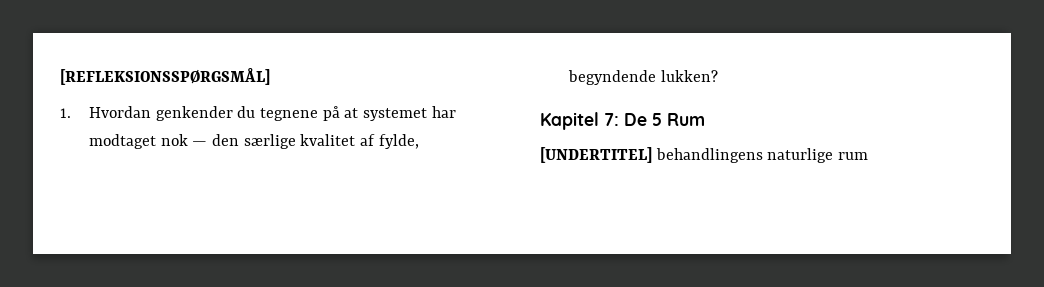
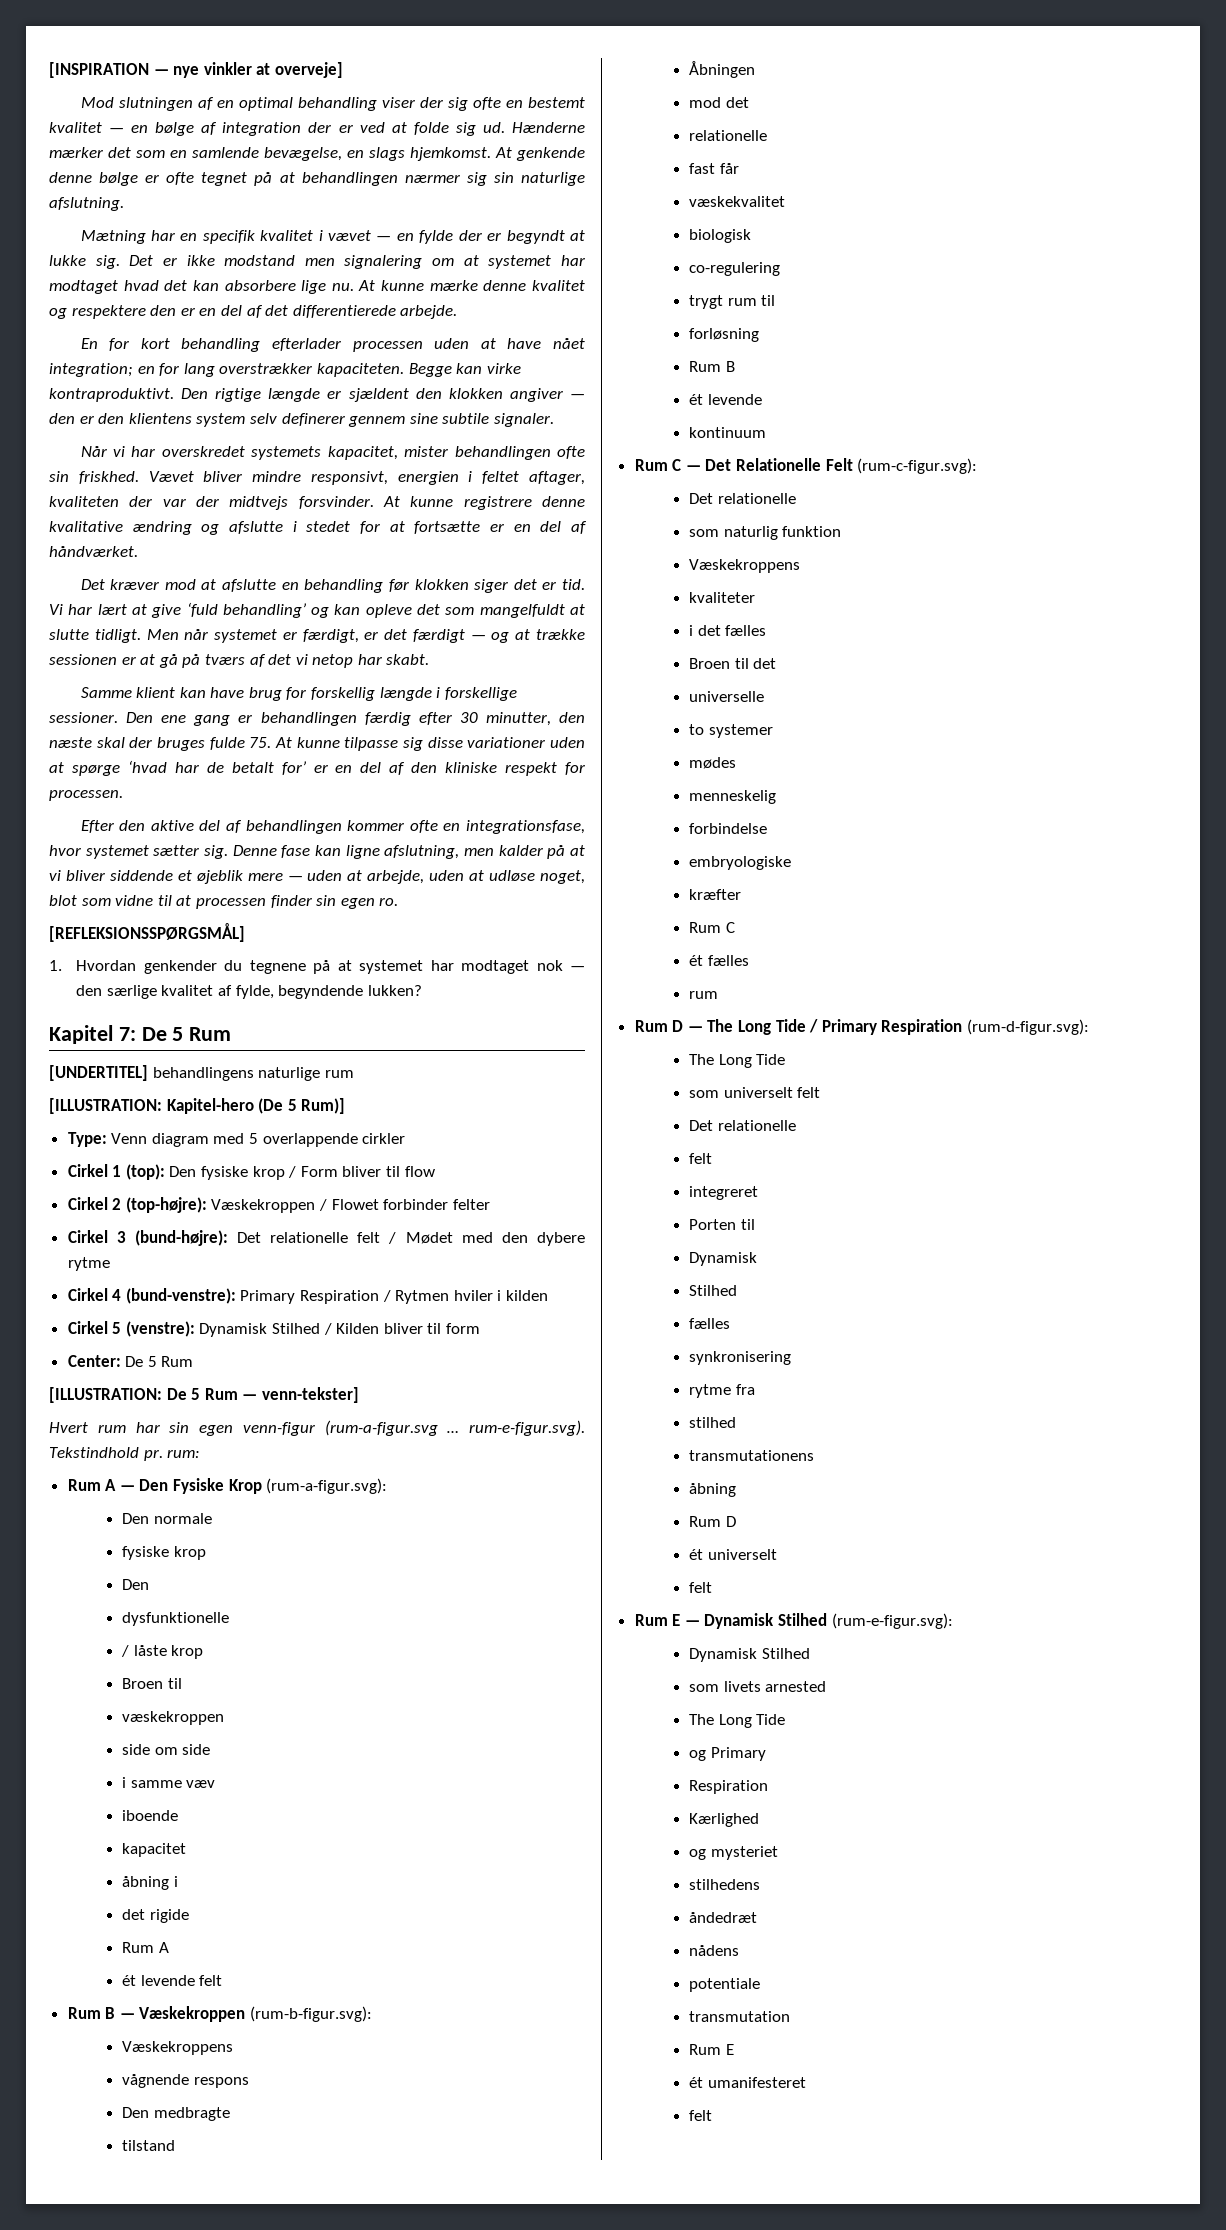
+ [INSPIRATION — nye vinkler at overveje]
+ Mod slutningen af en optimal behandling viser der sig ofte en bestemt kvalitet — en bølge af integration der er ved at folde sig ud. Hænderne mærker det som en samlende bevægelse, en slags hjemkomst. At genkende denne bølge er ofte tegnet på at behandlingen nærmer sig sin naturlige afslutning.
+ Mætning har en specifik kvalitet i vævet — en fylde der er begyndt at lukke sig. Det er ikke modstand men signalering om at systemet har modtaget hvad det kan absorbere lige nu. At kunne mærke denne kvalitet og respektere den er en del af det differentierede arbejde.
+ En for kort behandling efterlader processen uden at have nået integration; en for lang overstrækker kapaciteten. Begge kan virke kontraproduktivt. Den rigtige længde er sjældent den klokken angiver — den er den klientens system selv definerer gennem sine subtile signaler.
+ Når vi har overskredet systemets kapacitet, mister behandlingen ofte sin friskhed. Vævet bliver mindre responsivt, energien i feltet aftager, kvaliteten der var der midtvejs forsvinder. At kunne registrere denne kvalitative ændring og afslutte i stedet for at fortsætte er en del af håndværket.
+ Det kræver mod at afslutte en behandling før klokken siger det er tid. Vi har lært at give ‘fuld behandling’ og kan opleve det som mangelfuldt at slutte tidligt. Men når systemet er færdigt, er det færdigt — og at trække sessionen er at gå på tværs af det vi netop har skabt.
+ Samme klient kan have brug for forskellig længde i forskellige sessioner. Den ene gang er behandlingen færdig efter 30 minutter, den næste skal der bruges fulde 75. At kunne tilpasse sig disse variationer uden at spørge ‘hvad har de betalt for’ er en del af den kliniske respekt for processen.
+ Efter den aktive del af behandlingen kommer ofte en integrationsfase, hvor systemet sætter sig. Denne fase kan ligne afslutning, men kalder på at vi bliver siddende et øjeblik mere — uden at arbejde, uden at udløse noget, blot som vidne til at processen finder sin egen ro.
+ [ILLUSTRATION: Kapitel-hero (De 5 Rum)]
+ Type: Venn diagram med 5 overlappende cirkler
+ Cirkel 1 (top): Den fysiske krop / Form bliver til flow
+ Cirkel 2 (top-højre): Væskekroppen / Flowet forbinder felter
+ Cirkel 3 (bund-højre): Det relationelle felt / Mødet med den dybere rytme
+ Cirkel 4 (bund-venstre): Primary Respiration / Rytmen hviler i kilden
+ Cirkel 5 (venstre): Dynamisk Stilhed / Kilden bliver til form
+ Center: De 5 Rum
+ [ILLUSTRATION: De 5 Rum — venn-tekster]
+ Hvert rum har sin egen venn-figur (rum-a-figur.svg … rum-e-figur.svg). Tekstindhold pr. rum:
+ Rum A — Den Fysiske Krop (rum-a-figur.svg):
+ Den normale
+ fysiske krop
+ Den
+ dysfunktionelle
+ / låste krop
+ Broen til
+ væskekroppen
+ side om side
+ i samme væv
+ iboende
+ kapacitet
+ åbning i
+ det rigide
+ Rum A
+ ét levende felt
+ Rum B — Væskekroppen (rum-b-figur.svg):
+ Væskekroppens
+ vågnende respons
+ Den medbragte
+ tilstand
+ Åbningen
+ mod det
+ relationelle
+ fast får
+ væskekvalitet
+ biologisk
+ co-regulering
+ trygt rum til
+ forløsning
+ Rum B
+ ét levende
+ kontinuum
+ Rum C — Det Relationelle Felt (rum-c-figur.svg):
+ Det relationelle
+ som naturlig funktion
+ Væskekroppens
+ kvaliteter
+ i det fælles
+ Broen til det
+ universelle
+ to systemer
+ mødes
+ menneskelig
+ forbindelse
+ embryologiske
+ kræfter
+ Rum C
+ ét fælles
+ rum
+ Rum D — The Long Tide / Primary Respiration (rum-d-figur.svg):
+ The Long Tide
+ som universelt felt
+ Det relationelle
+ felt
+ integreret
+ Porten til
+ Dynamisk
+ Stilhed
+ fælles
+ synkronisering
+ rytme fra
+ stilhed
+ transmutationens
+ åbning
+ Rum D
+ ét universelt
+ felt
+ Rum E — Dynamisk Stilhed (rum-e-figur.svg):
+ Dynamisk Stilhed
+ som livets arnested
+ The Long Tide
+ og Primary
+ Respiration
+ Kærlighed
+ og mysteriet
+ stilhedens
+ åndedræt
+ nådens
+ potentiale
+ transmutation
+ Rum E
+ ét umanifesteret
+ felt

